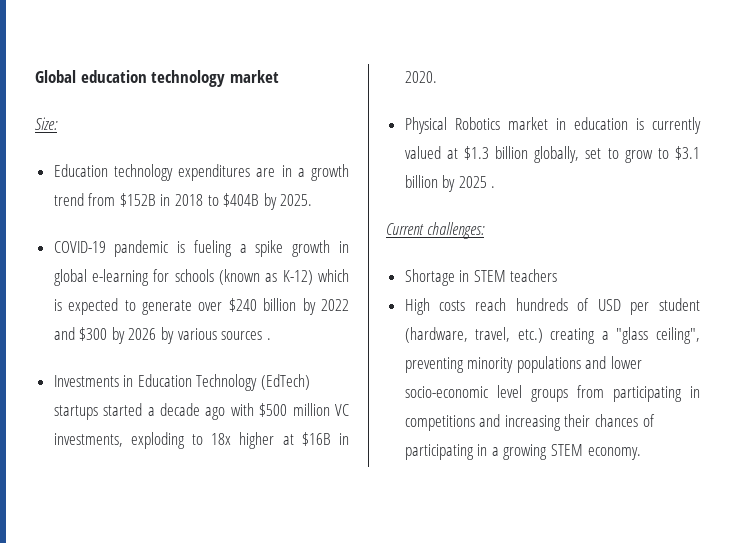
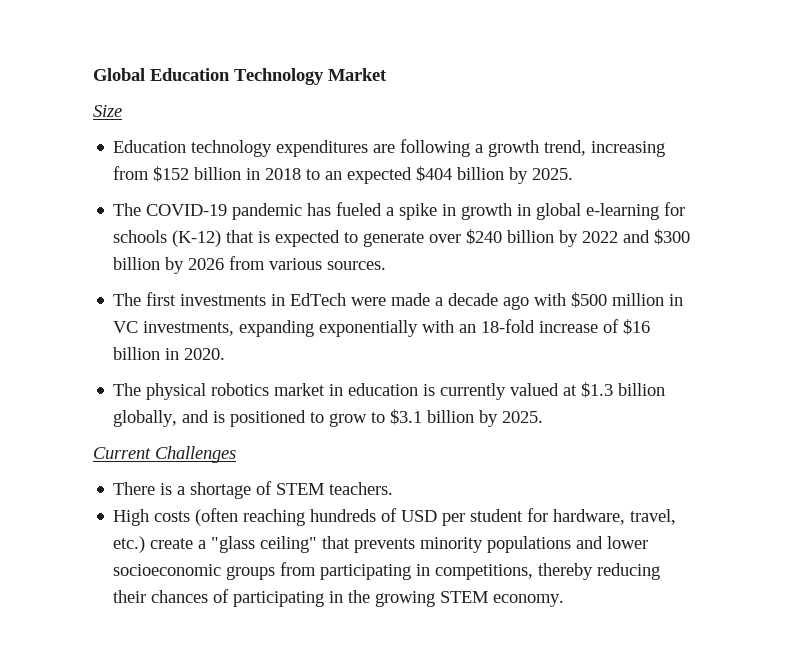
- Global education technology market
- Size:
+ Global Education Technology Market
+ Size
- Education technology expenditures are in a growth trend from $152B in 2018 to $404B by 2025.
- COVID-19 pandemic is fueling a spike growth in global e-learning for schools (known as K-12) which is expected to generate over $240 billion by 2022 and $300 by 2026 by various sources .
- Investments in Education Technology (EdTech) startups started a decade ago with $500 million VC investments, exploding to 18x higher at $16B in 2020.
+ Education technology expenditures are following a growth trend, increasing from $152 billion in 2018 to an expected $404 billion by 2025.
+ The COVID-19 pandemic has fueled a spike in growth in global e-learning for schools (K-12) that is expected to generate over $240 billion by 2022 and $300 billion by 2026 from various sources.
+ The first investments in EdTech were made a decade ago with $500 million in VC investments, expanding exponentially with an 18-fold increase of $16 billion in 2020.
- Physical Robotics market in education is currently valued at $1.3 billion globally, set to grow to $3.1 billion by 2025 .
+ The physical robotics market in education is currently valued at $1.3 billion globally, and is positioned to grow to $3.1 billion by 2025.
- Current challenges:
- Shortage in STEM teachers
+ Current Challenges
+ There is a shortage of STEM teachers.
- High costs reach hundreds of USD per student (hardware, travel, etc.) creating a "glass ceiling", preventing minority populations and lower socio-economic level groups from participating in competitions and increasing their chances of participating in a growing STEM economy.
+ High costs (often reaching hundreds of USD per student for hardware, travel, etc.) create a "glass ceiling" that prevents minority populations and lower socioeconomic groups from participating in competitions, thereby reducing their chances of participating in the growing STEM economy.

